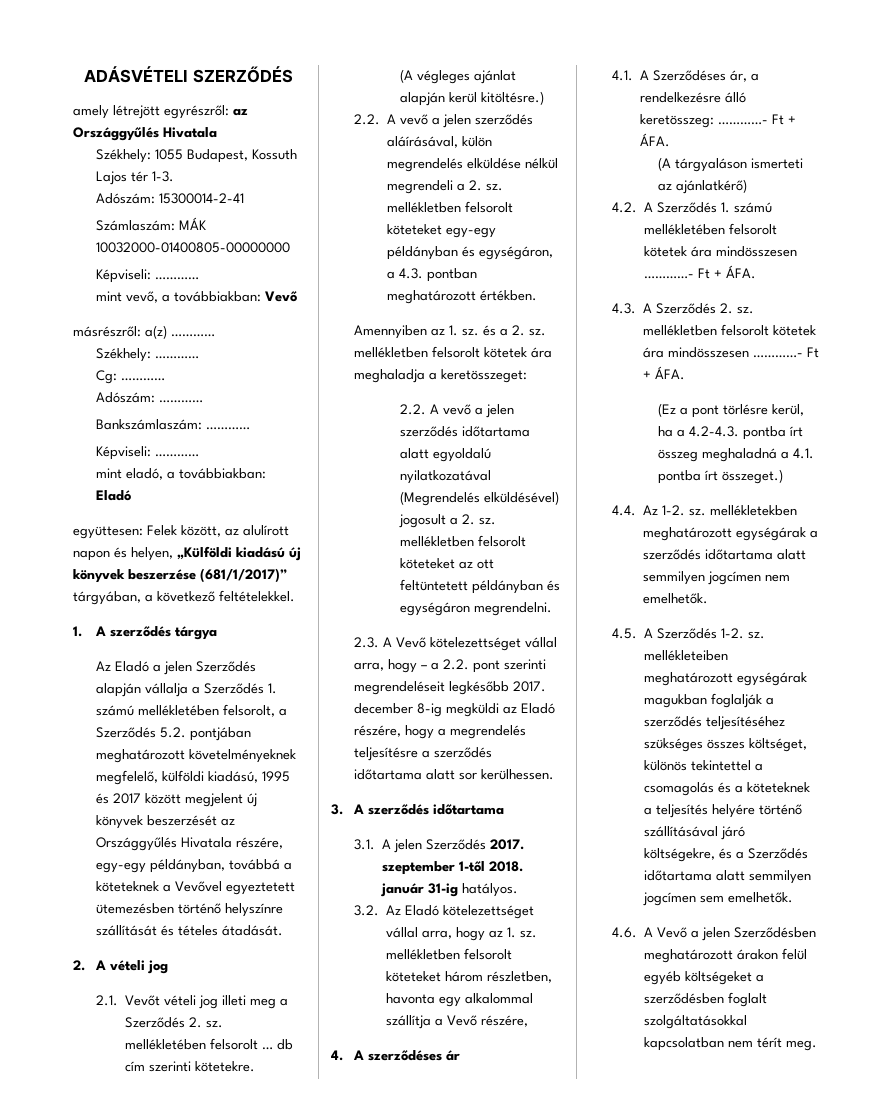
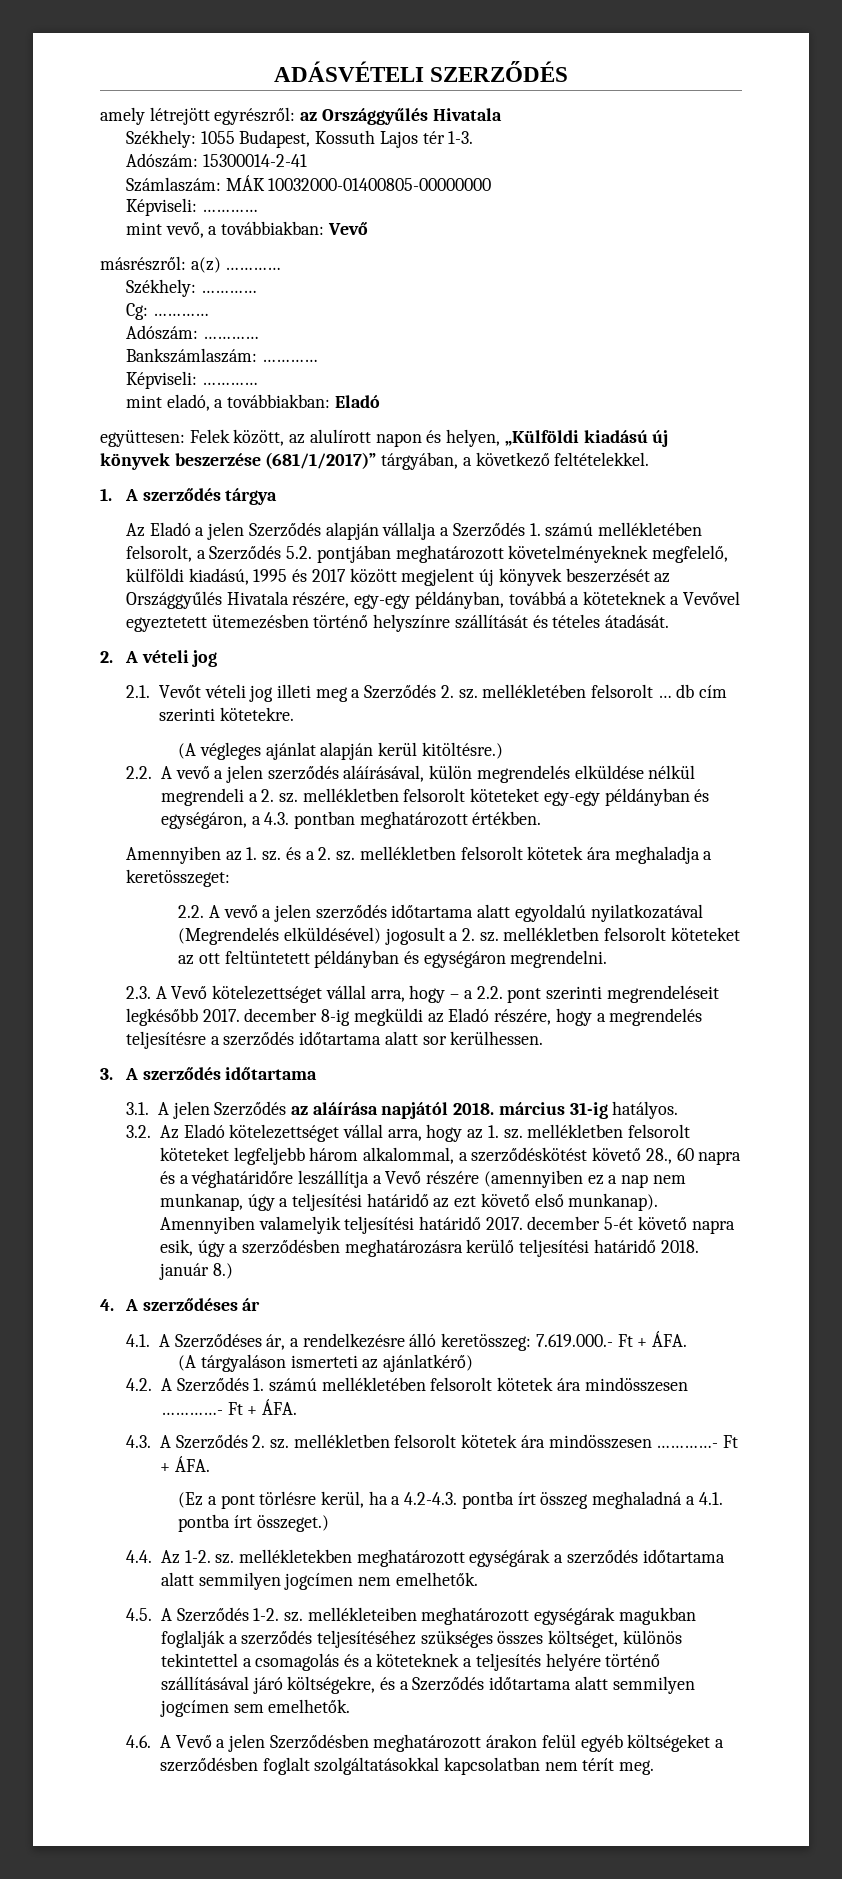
- 3.1. A jelen Szerződés 2017. szeptember 1-től 2018. január 31-ig hatályos.
+ 3.1. A jelen Szerződés az aláírása napjától 2018. március 31-ig hatályos.
- 3.2. Az Eladó kötelezettséget vállal arra, hogy az 1. sz. mellékletben felsorolt köteteket három részletben, havonta egy alkalommal szállítja a Vevő részére,
+ 3.2. Az Eladó kötelezettséget vállal arra, hogy az 1. sz. mellékletben felsorolt köteteket legfeljebb három alkalommal, a szerződéskötést követő 28., 60 napra és a véghatáridőre leszállítja a Vevő részére (amennyiben ez a nap nem munkanap, úgy a teljesítési határidő az ezt követő első munkanap). Amennyiben valamelyik teljesítési határidő 2017. december 5-ét követő napra esik, úgy a szerződésben meghatározásra kerülő teljesítési határidő 2018. január 8.)
- 4.1. A Szerződéses ár, a rendelkezésre álló keretösszeg: …………- Ft + ÁFA.
+ 4.1. A Szerződéses ár, a rendelkezésre álló keretösszeg: 7.619.000.- Ft + ÁFA.

